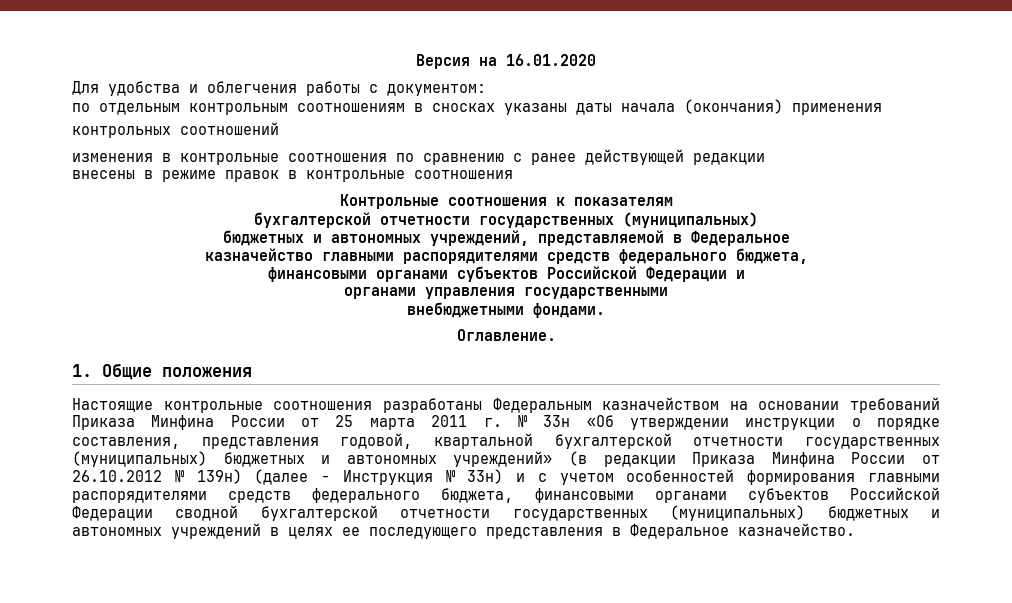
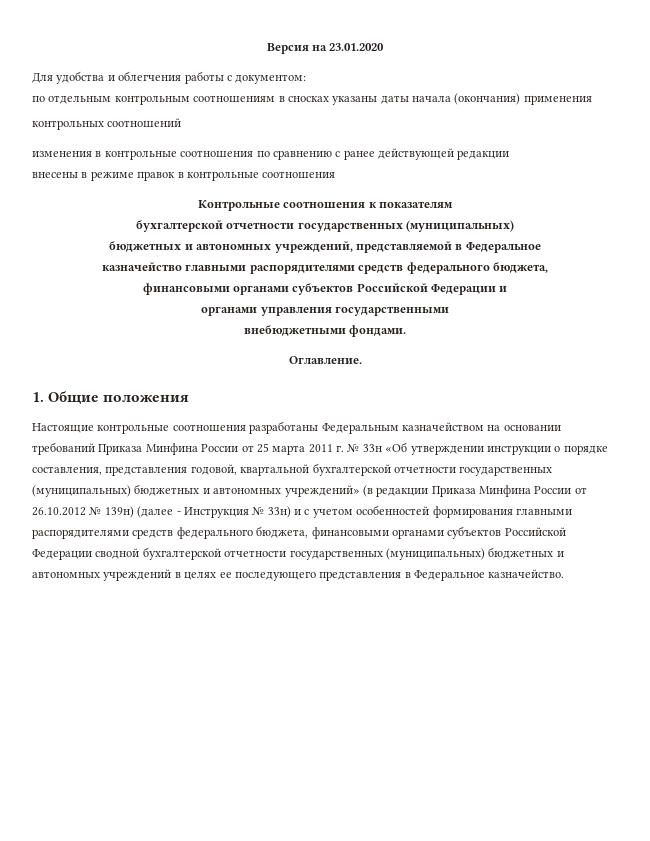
- Версия на 16.01.2020
+ Версия на 23.01.2020

